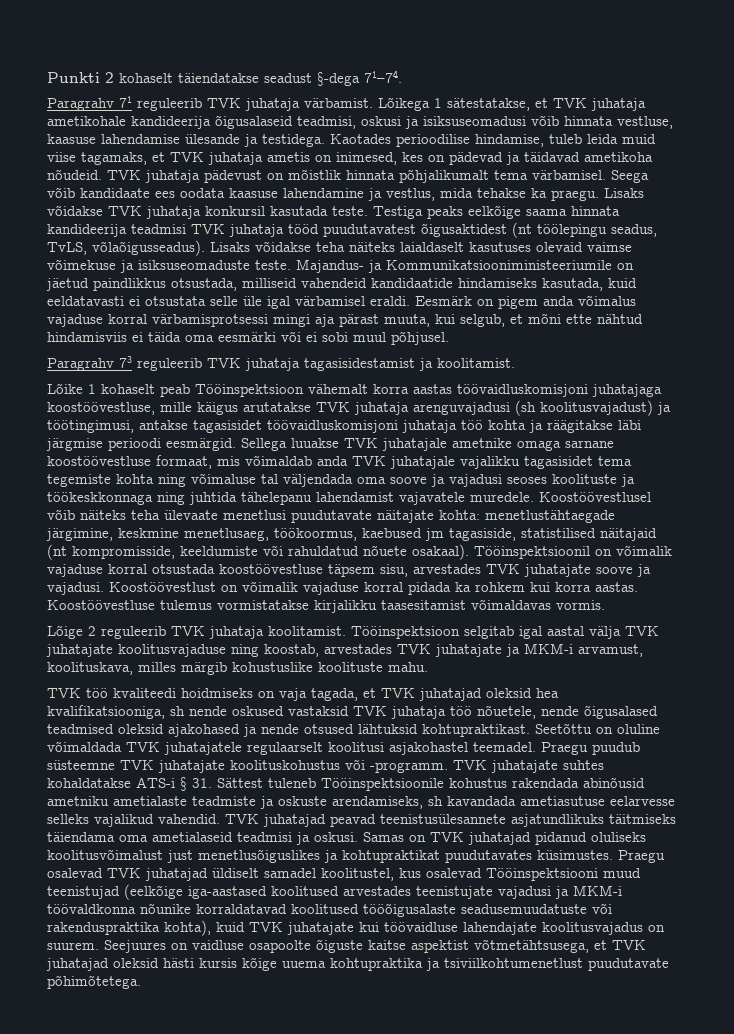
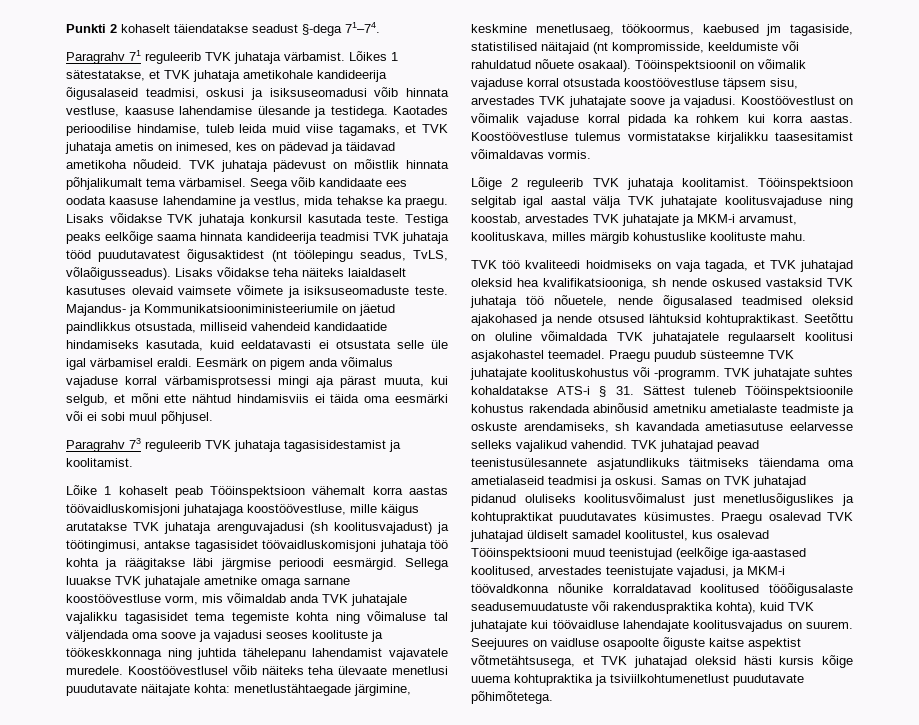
- Lõikega 1 sätestatakse, et TVK juhataja ametikohale kandideerija õigusalaseid teadmisi, oskusi ja isiksuseomadusi võib hinnata vestluse, kaasuse lahendamise ülesande ja testidega.
+ Lõikes 1 sätestatakse, et TVK juhataja ametikohale kandideerija õigusalaseid teadmisi, oskusi ja isiksuseomadusi võib hinnata vestluse, kaasuse lahendamise ülesande ja testidega.
- Lisaks võidakse teha näiteks laialdaselt kasutuses olevaid vaimse võimekuse ja isiksuseomaduste teste.
+ Lisaks võidakse teha näiteks laialdaselt kasutuses olevaid vaimsete võimete ja isiksuseomaduste teste.
- Sellega luuakse TVK juhatajale ametnike omaga sarnane koostöövestluse formaat, mis võimaldab anda TVK juhatajale vajalikku tagasisidet tema tegemiste kohta ning võimaluse tal väljendada oma soove ja vajadusi seoses koolituste ja töökeskkonnaga ning juhtida tähelepanu lahendamist vajavatele muredele.
+ Sellega luuakse TVK juhatajale ametnike omaga sarnane koostöövestluse vorm, mis võimaldab anda TVK juhatajale vajalikku tagasisidet tema tegemiste kohta ning võimaluse tal väljendada oma soove ja vajadusi seoses koolituste ja töökeskkonnaga ning juhtida tähelepanu lahendamist vajavatele muredele.
- Praegu osalevad TVK juhatajad üldiselt samadel koolitustel, kus osalevad Tööinspektsiooni muud teenistujad (eelkõige iga-aastased koolitused arvestades teenistujate vajadusi ja MKM-i töövaldkonna nõunike korraldatavad koolitused tööõigusalaste seadusemuudatuste või rakenduspraktika kohta), kuid TVK juhatajate kui töövaidluse lahendajate koolitusvajadus on suurem.
+ Praegu osalevad TVK juhatajad üldiselt samadel koolitustel, kus osalevad Tööinspektsiooni muud teenistujad (eelkõige iga-aastased koolitused, arvestades teenistujate vajadusi, ja MKM-i töövaldkonna nõunike korraldatavad koolitused tööõigusalaste seadusemuudatuste või rakenduspraktika kohta), kuid TVK juhatajate kui töövaidluse lahendajate koolitusvajadus on suurem.

